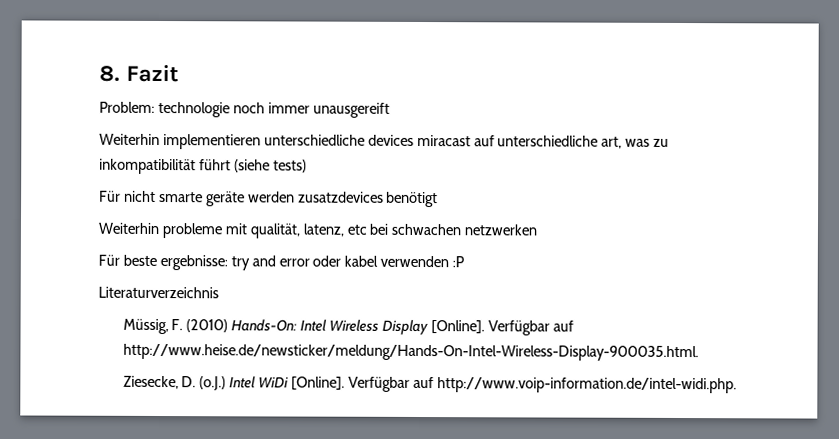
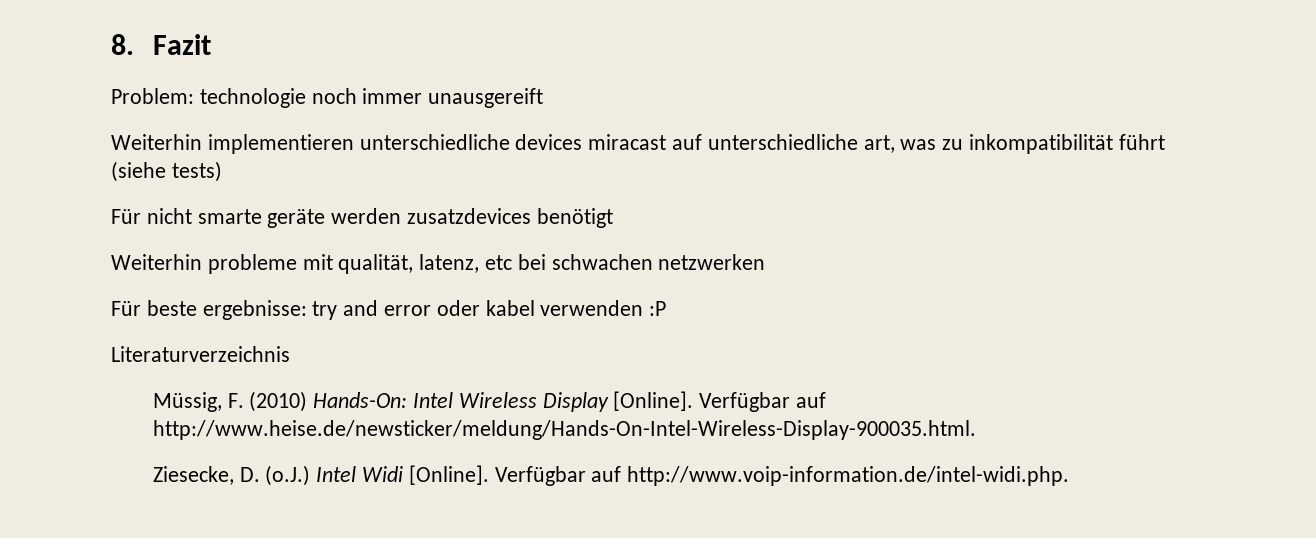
- Ziesecke, D. (o.J.) Intel WiDi [Online].
+ Ziesecke, D. (o.J.) Intel Widi [Online].

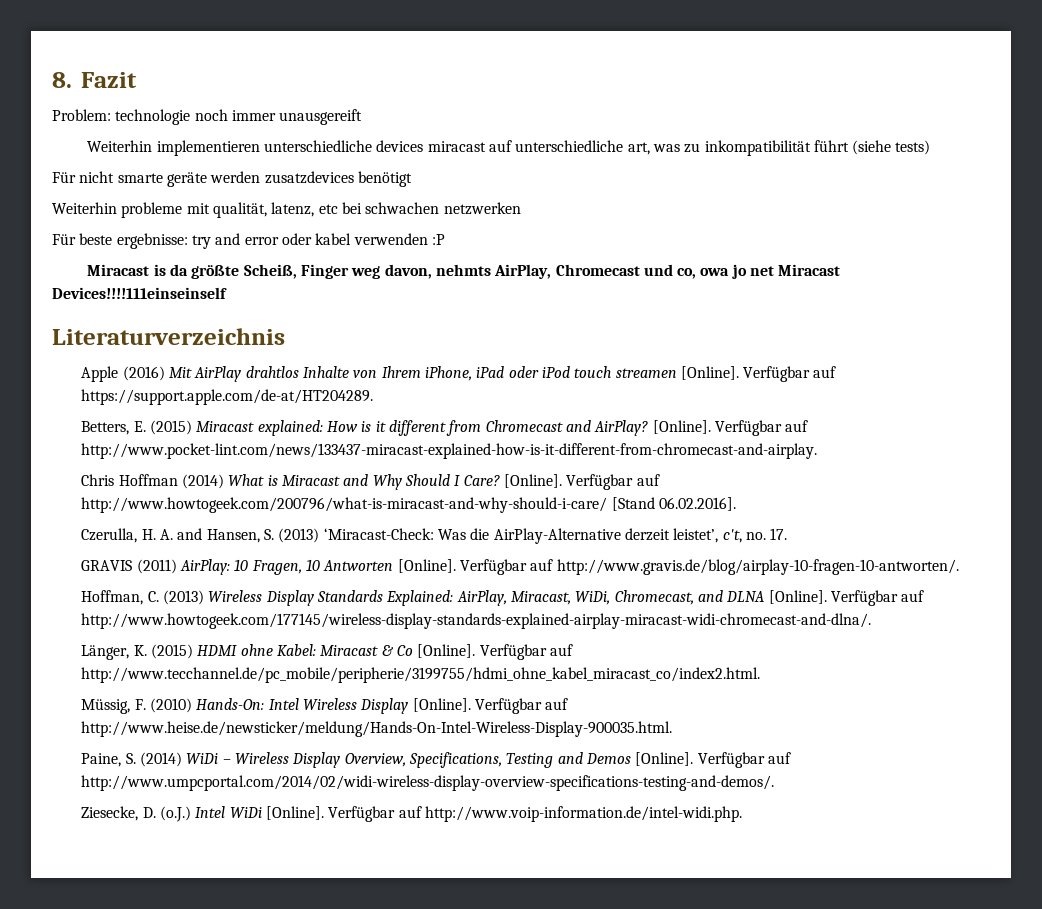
+ Miracast is da größte Scheiß, Finger weg davon, nehmts AirPlay, Chromecast und co, owa jo net Miracast Devices!!!!111einseinself
  Literaturverzeichnis
+ Apple (2016) Mit AirPlay drahtlos Inhalte von Ihrem iPhone, iPad oder iPod touch streamen [Online]. Verfügbar auf https://support.apple.com/de-at/HT204289.
+ Betters, E. (2015) Miracast explained: How is it different from Chromecast and AirPlay? [Online]. Verfügbar auf http://www.pocket-lint.com/news/133437-miracast-explained-how-is-it-different-from-chromecast-and-airplay.
+ Chris Hoffman (2014) What is Miracast and Why Should I Care? [Online]. Verfügbar auf http://www.howtogeek.com/200796/what-is-miracast-and-why-should-i-care/ [Stand 06.02.2016].
+ Czerulla, H. A. and Hansen, S. (2013) ‘Miracast-Check: Was die AirPlay-Alternative derzeit leistet’, c't, no. 17.
+ GRAVIS (2011) AirPlay: 10 Fragen, 10 Antworten [Online]. Verfügbar auf http://www.gravis.de/blog/airplay-10-fragen-10-antworten/.
+ Hoffman, C. (2013) Wireless Display Standards Explained: AirPlay, Miracast, WiDi, Chromecast, and DLNA [Online]. Verfügbar auf http://www.howtogeek.com/177145/wireless-display-standards-explained-airplay-miracast-widi-chromecast-and-dlna/.
+ Länger, K. (2015) HDMI ohne Kabel: Miracast & Co [Online]. Verfügbar auf http://www.tecchannel.de/pc_mobile/peripherie/3199755/hdmi_ohne_kabel_miracast_co/index2.html.
+ Paine, S. (2014) WiDi – Wireless Display Overview, Specifications, Testing and Demos [Online]. Verfügbar auf http://www.umpcportal.com/2014/02/widi-wireless-display-overview-specifications-testing-and-demos/.
- Ziesecke, D. (o.J.) Intel Widi [Online].
+ Ziesecke, D. (o.J.) Intel WiDi [Online].

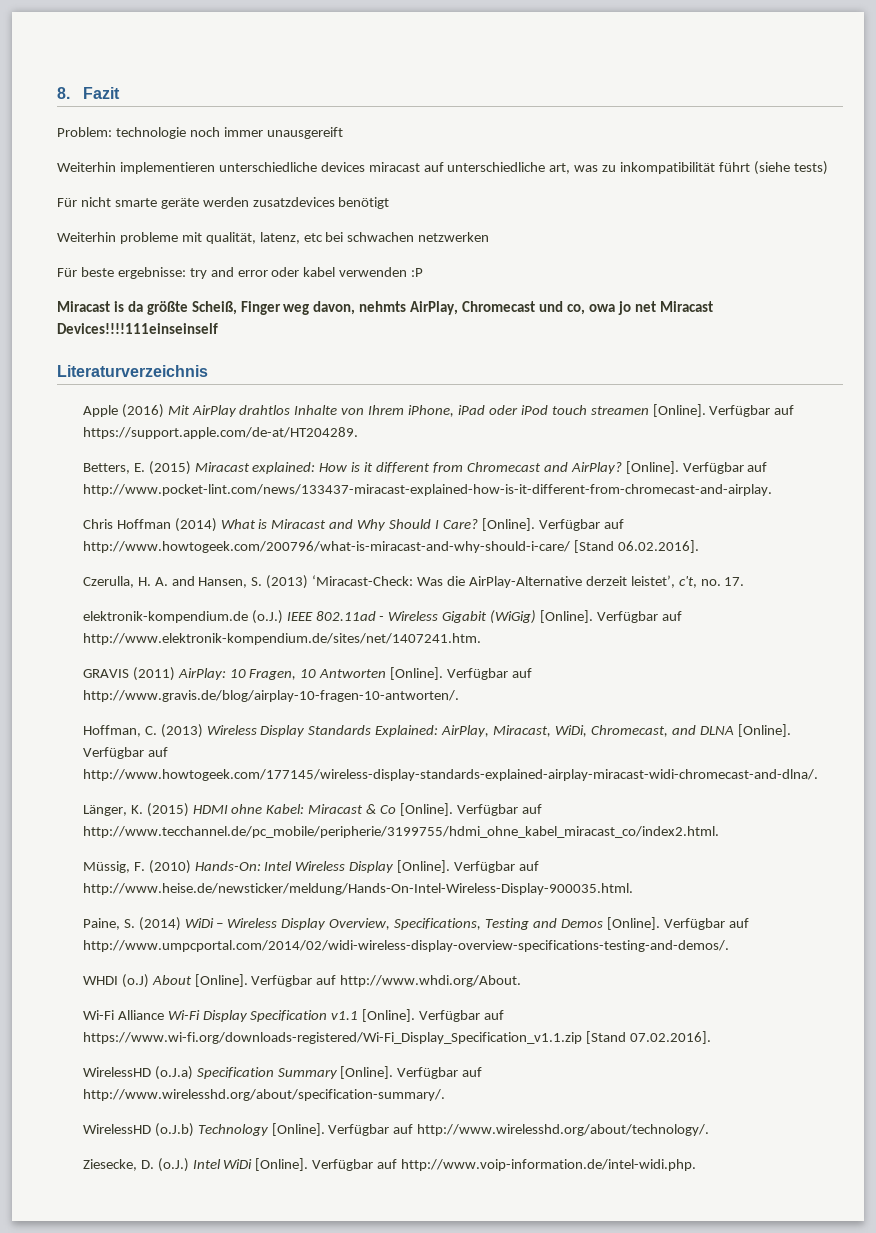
+ elektronik-kompendium.de (o.J.) IEEE 802.11ad - Wireless Gigabit (WiGig) [Online]. Verfügbar auf http://www.elektronik-kompendium.de/sites/net/1407241.htm.
+ WHDI (o.J) About [Online]. Verfügbar auf http://www.whdi.org/About.
+ Wi-Fi Alliance Wi-Fi Display Specification v1.1 [Online]. Verfügbar auf https://www.wi-fi.org/downloads-registered/Wi-Fi_Display_Specification_v1.1.zip [Stand 07.02.2016].
+ WirelessHD (o.J.a) Specification Summary [Online]. Verfügbar auf http://www.wirelesshd.org/about/specification-summary/.
+ WirelessHD (o.J.b) Technology [Online]. Verfügbar auf http://www.wirelesshd.org/about/technology/.

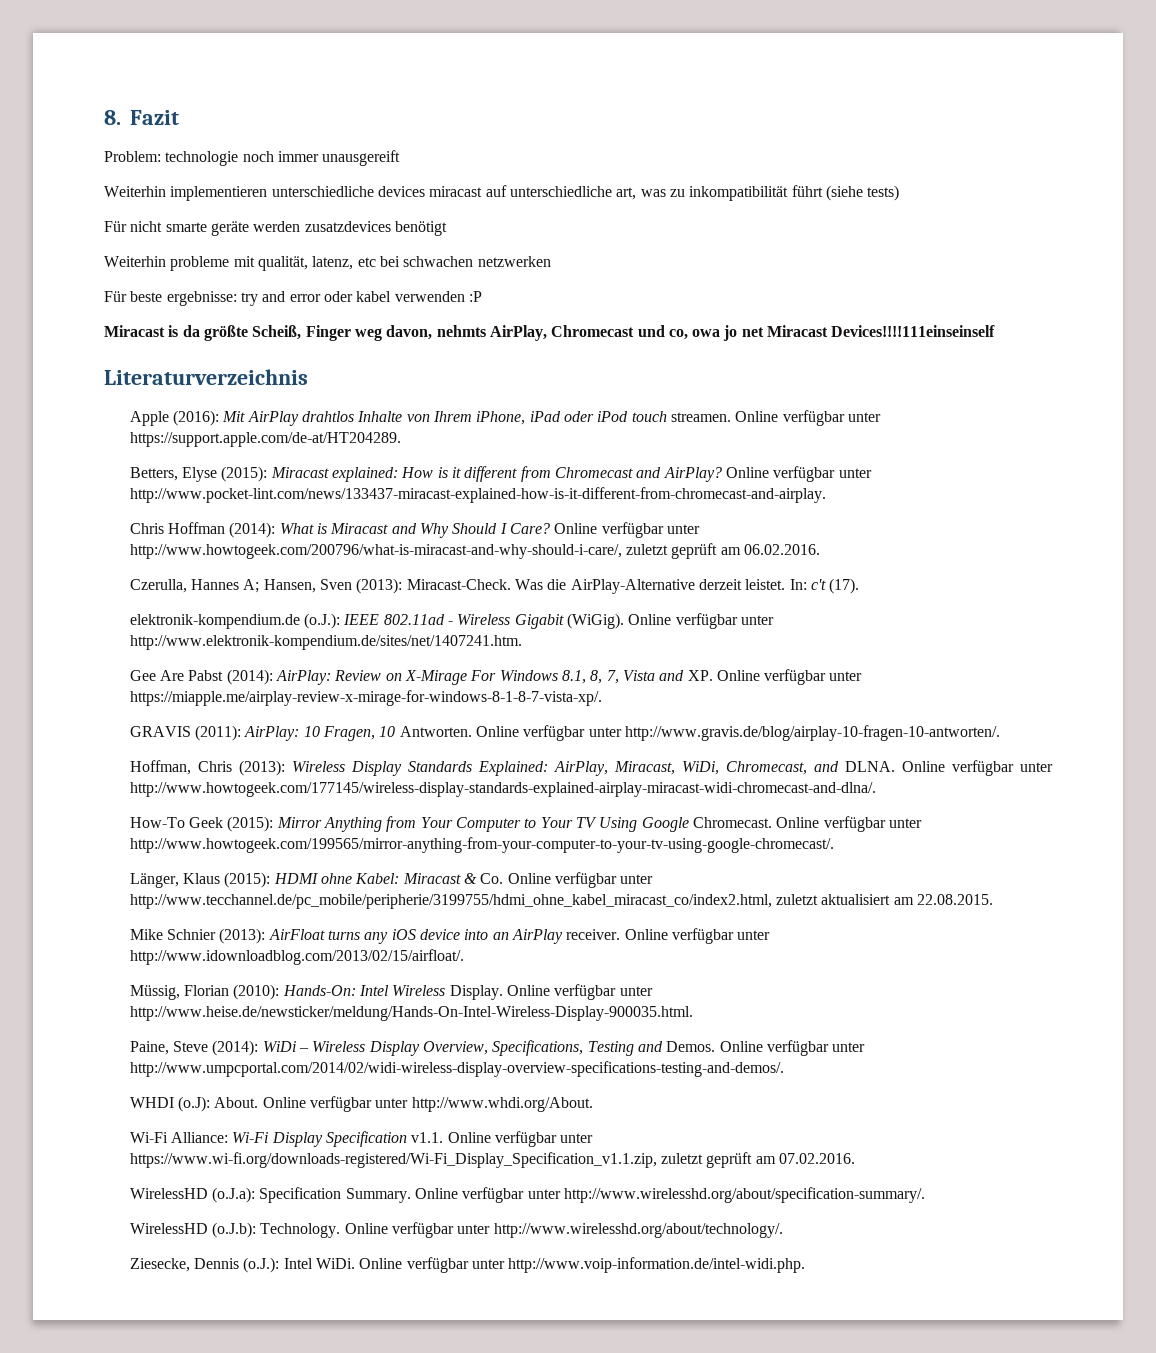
- Apple (2016) Mit AirPlay drahtlos Inhalte von Ihrem iPhone, iPad oder iPod touch streamen [Online]. Verfügbar auf https://support.apple.com/de-at/HT204289.
+ Apple (2016): Mit AirPlay drahtlos Inhalte von Ihrem iPhone, iPad oder iPod touch streamen. Online verfügbar unter https://support.apple.com/de-at/HT204289.
- Betters, E. (2015) Miracast explained: How is it different from Chromecast and AirPlay?
+ Betters, Elyse (2015): Miracast explained: How is it different from Chromecast and AirPlay?
- [Online]. Verfügbar auf http://www.pocket-lint.com/news/133437-miracast-explained-how-is-it-different-from-chromecast-and-airplay.
+ Online verfügbar unter http://www.pocket-lint.com/news/133437-miracast-explained-how-is-it-different-from-chromecast-and-airplay.
- Chris Hoffman (2014) What is Miracast and Why Should I Care?
+ Chris Hoffman (2014): What is Miracast and Why Should I Care?
- [Online]. Verfügbar auf http://www.howtogeek.com/200796/what-is-miracast-and-why-should-i-care/ [Stand 06.02.2016].
- Czerulla, H. A. and Hansen, S. (2013) ‘Miracast-Check: Was die AirPlay-Alternative derzeit leistet’, c't, no. 17.
+ Online verfügbar unter http://www.howtogeek.com/200796/what-is-miracast-and-why-should-i-care/, zuletzt geprüft am 06.02.2016.
+ Czerulla, Hannes A; Hansen, Sven (2013): Miracast-Check. Was die AirPlay-Alternative derzeit leistet. In: c't (17).
- elektronik-kompendium.de (o.J.) IEEE 802.11ad - Wireless Gigabit (WiGig) [Online]. Verfügbar auf http://www.elektronik-kompendium.de/sites/net/1407241.htm.
+ elektronik-kompendium.de (o.J.): IEEE 802.11ad - Wireless Gigabit (WiGig). Online verfügbar unter http://www.elektronik-kompendium.de/sites/net/1407241.htm.
+ Gee Are Pabst (2014): AirPlay: Review on X-Mirage For Windows 8.1, 8, 7, Vista and XP. Online verfügbar unter https://miapple.me/airplay-review-x-mirage-for-windows-8-1-8-7-vista-xp/.
- GRAVIS (2011) AirPlay: 10 Fragen, 10 Antworten [Online]. Verfügbar auf http://www.gravis.de/blog/airplay-10-fragen-10-antworten/.
+ GRAVIS (2011): AirPlay: 10 Fragen, 10 Antworten. Online verfügbar unter http://www.gravis.de/blog/airplay-10-fragen-10-antworten/.
- Hoffman, C. (2013) Wireless Display Standards Explained: AirPlay, Miracast, WiDi, Chromecast, and DLNA [Online]. Verfügbar auf http://www.howtogeek.com/177145/wireless-display-standards-explained-airplay-miracast-widi-chromecast-and-dlna/.
+ Hoffman, Chris (2013): Wireless Display Standards Explained: AirPlay, Miracast, WiDi, Chromecast, and DLNA. Online verfügbar unter http://www.howtogeek.com/177145/wireless-display-standards-explained-airplay-miracast-widi-chromecast-and-dlna/.
+ How-To Geek (2015): Mirror Anything from Your Computer to Your TV Using Google Chromecast. Online verfügbar unter http://www.howtogeek.com/199565/mirror-anything-from-your-computer-to-your-tv-using-google-chromecast/.
- Länger, K. (2015) HDMI ohne Kabel: Miracast & Co [Online]. Verfügbar auf http://www.tecchannel.de/pc_mobile/peripherie/3199755/hdmi_ohne_kabel_miracast_co/index2.html.
+ Länger, Klaus (2015): HDMI ohne Kabel: Miracast & Co. Online verfügbar unter http://www.tecchannel.de/pc_mobile/peripherie/3199755/hdmi_ohne_kabel_miracast_co/index2.html, zuletzt aktualisiert am 22.08.2015.
+ Mike Schnier (2013): AirFloat turns any iOS device into an AirPlay receiver. Online verfügbar unter http://www.idownloadblog.com/2013/02/15/airfloat/.
- Müssig, F. (2010) Hands-On: Intel Wireless Display [Online]. Verfügbar auf http://www.heise.de/newsticker/meldung/Hands-On-Intel-Wireless-Display-900035.html.
+ Müssig, Florian (2010): Hands-On: Intel Wireless Display. Online verfügbar unter http://www.heise.de/newsticker/meldung/Hands-On-Intel-Wireless-Display-900035.html.
- Paine, S. (2014) WiDi – Wireless Display Overview, Specifications, Testing and Demos [Online]. Verfügbar auf http://www.umpcportal.com/2014/02/widi-wireless-display-overview-specifications-testing-and-demos/.
- WHDI (o.J) About [Online]. Verfügbar auf http://www.whdi.org/About.
+ Paine, Steve (2014): WiDi – Wireless Display Overview, Specifications, Testing and Demos. Online verfügbar unter http://www.umpcportal.com/2014/02/widi-wireless-display-overview-specifications-testing-and-demos/.
+ WHDI (o.J): About. Online verfügbar unter http://www.whdi.org/About.
- Wi-Fi Alliance Wi-Fi Display Specification v1.1 [Online]. Verfügbar auf https://www.wi-fi.org/downloads-registered/Wi-Fi_Display_Specification_v1.1.zip [Stand 07.02.2016].
- WirelessHD (o.J.a) Specification Summary [Online]. Verfügbar auf http://www.wirelesshd.org/about/specification-summary/.
- WirelessHD (o.J.b) Technology [Online]. Verfügbar auf http://www.wirelesshd.org/about/technology/.
- Ziesecke, D. (o.J.) Intel WiDi [Online]. Verfügbar auf http://www.voip-information.de/intel-widi.php.
+ Wi-Fi Alliance: Wi-Fi Display Specification v1.1. Online verfügbar unter https://www.wi-fi.org/downloads-registered/Wi-Fi_Display_Specification_v1.1.zip, zuletzt geprüft am 07.02.2016.
+ WirelessHD (o.J.a): Specification Summary. Online verfügbar unter http://www.wirelesshd.org/about/specification-summary/.
+ WirelessHD (o.J.b): Technology. Online verfügbar unter http://www.wirelesshd.org/about/technology/.
+ Ziesecke, Dennis (o.J.): Intel WiDi. Online verfügbar unter http://www.voip-information.de/intel-widi.php.

